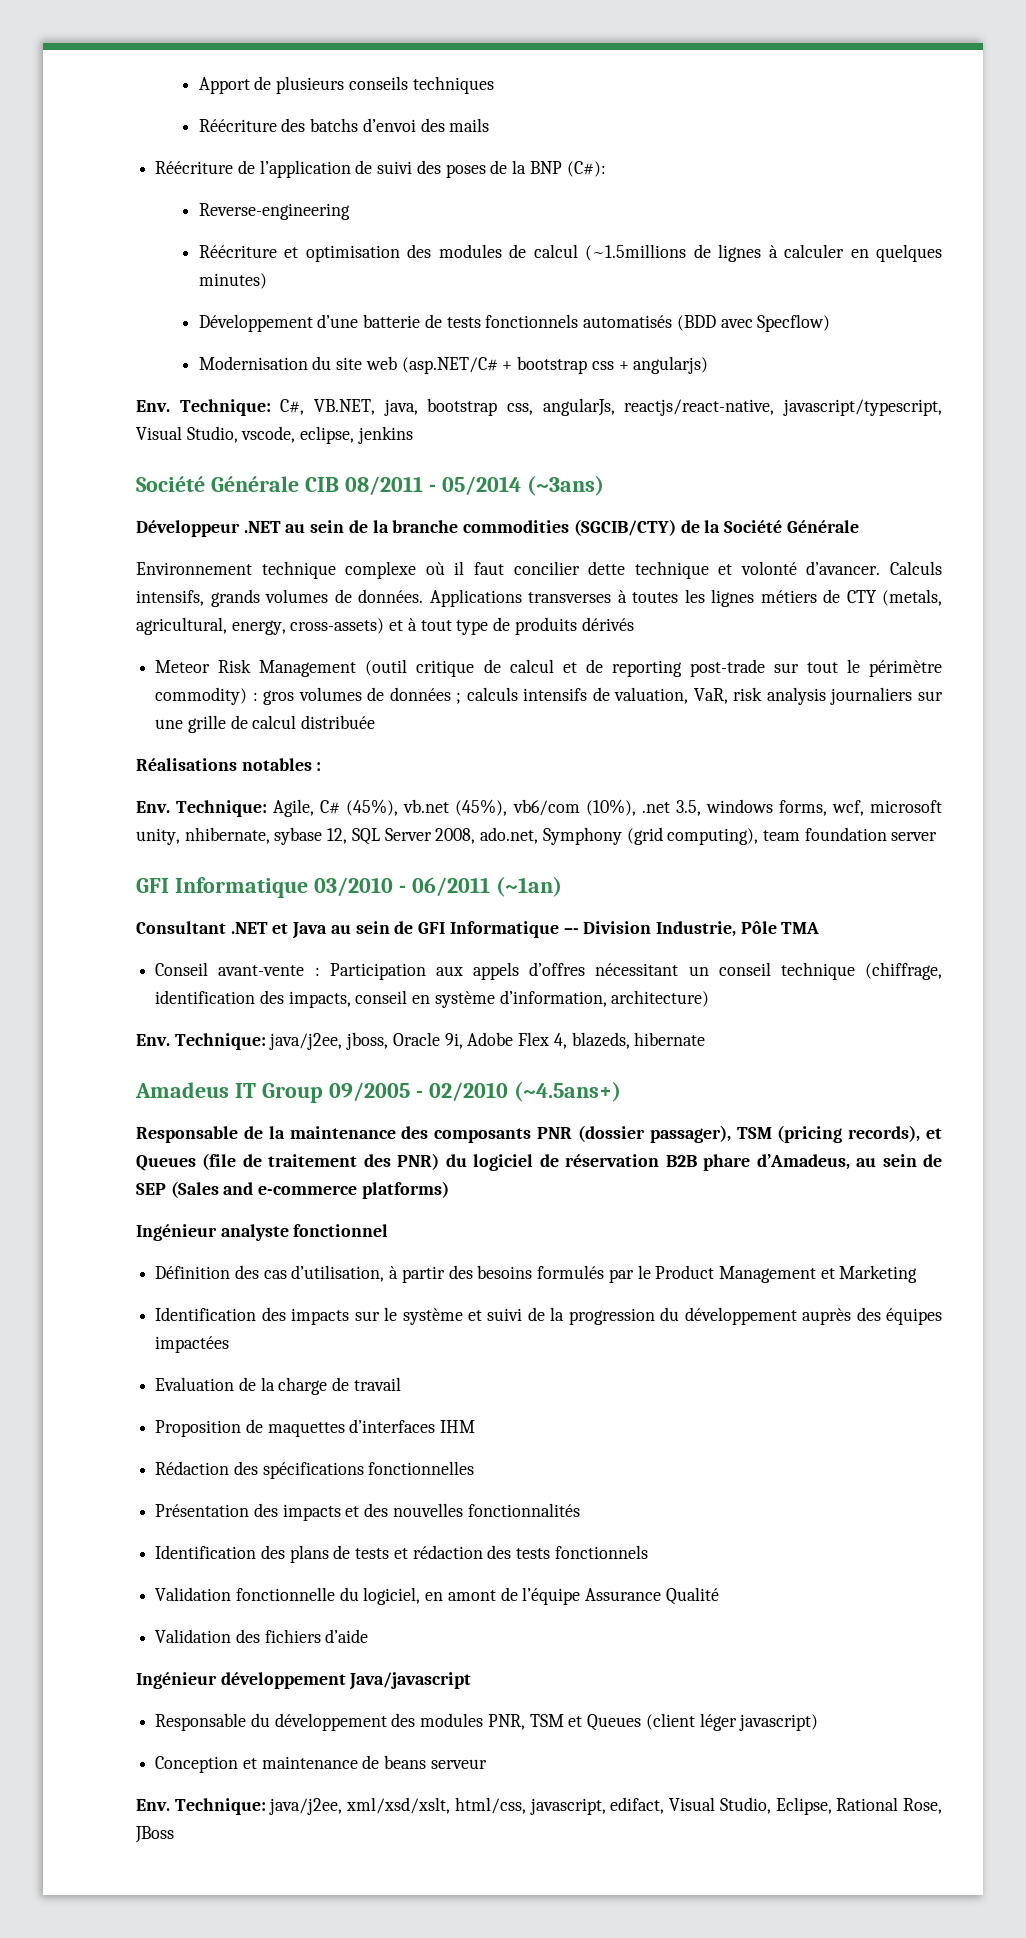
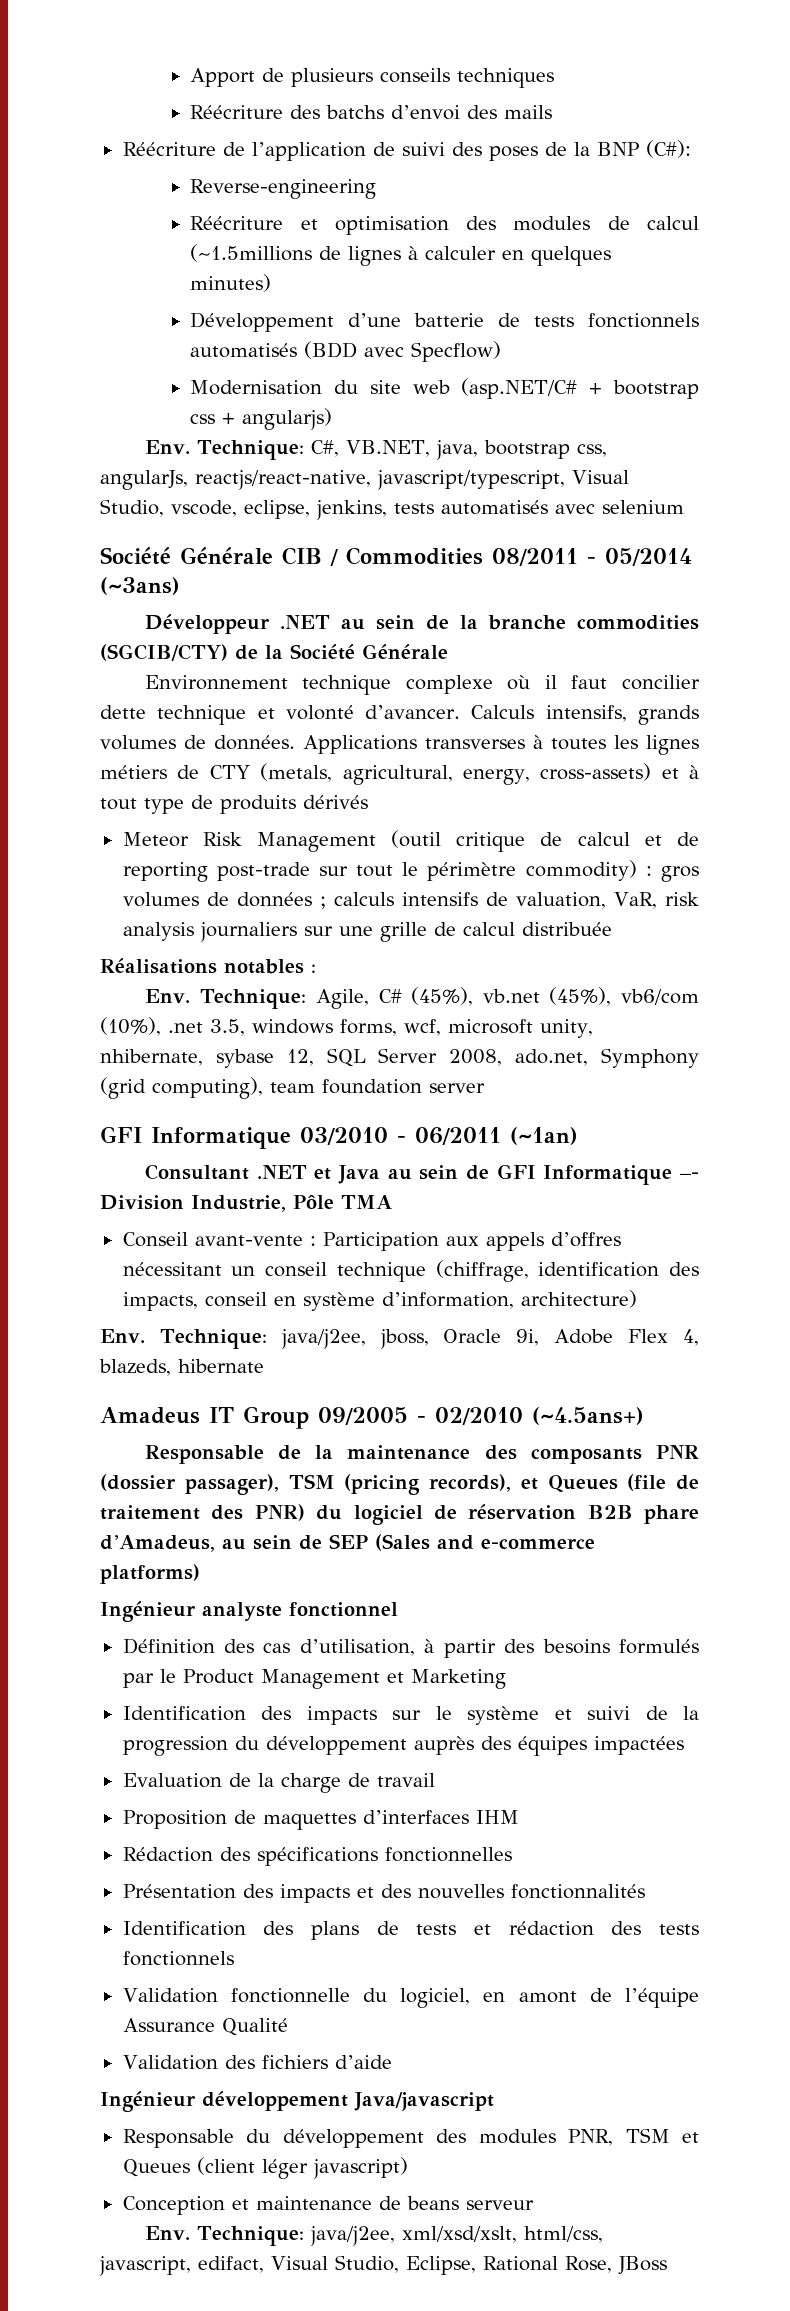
- Env. Technique: C#, VB.NET, java, bootstrap css, angularJs, reactjs/react-native, javascript/typescript, Visual Studio, vscode, eclipse, jenkins
+ Env. Technique: C#, VB.NET, java, bootstrap css, angularJs, reactjs/react-native, javascript/typescript, Visual Studio, vscode, eclipse, jenkins, tests automatisés avec selenium
- Société Générale CIB 08/2011 - 05/2014 (~3ans)
+ Société Générale CIB / Commodities 08/2011 - 05/2014 (~3ans)

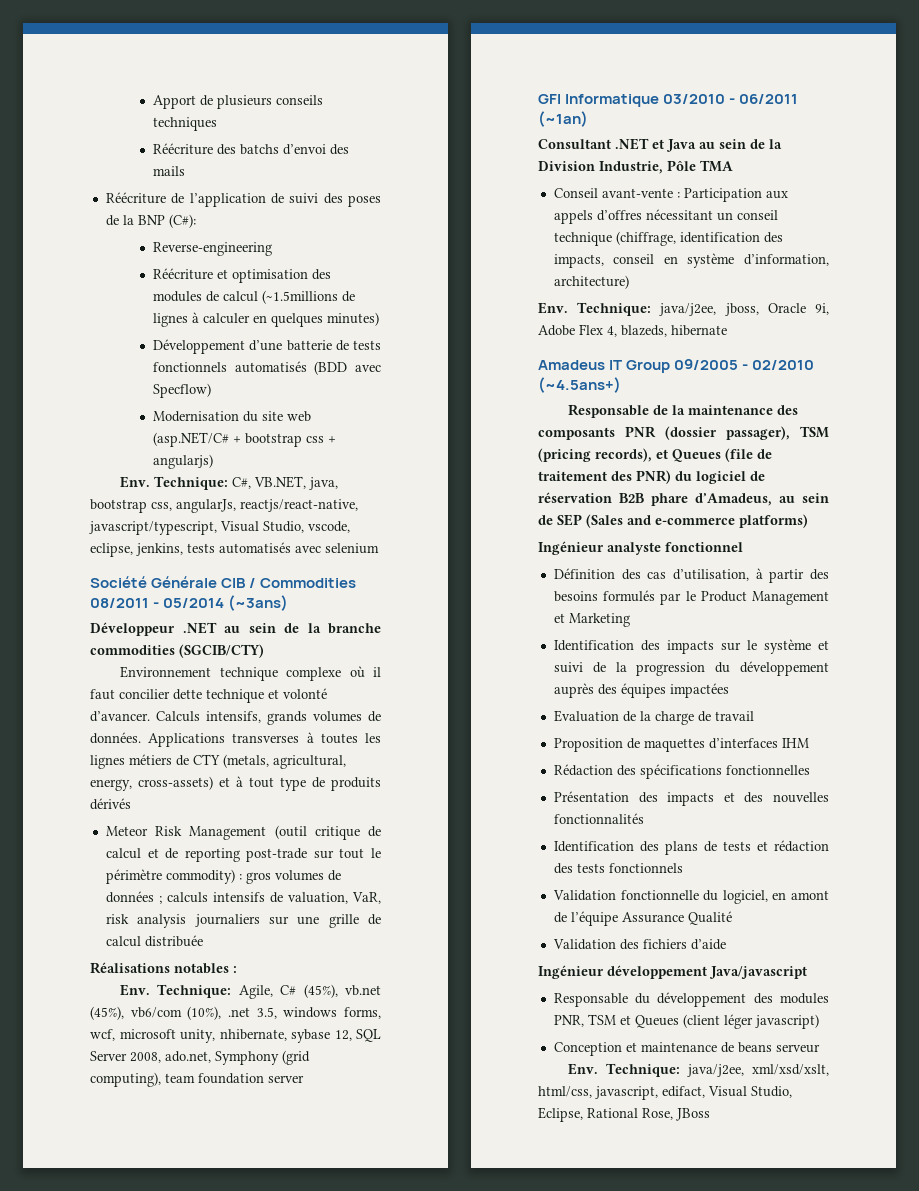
- Développeur .NET au sein de la branche commodities (SGCIB/CTY) de la Société Générale
+ Développeur .NET au sein de la branche commodities (SGCIB/CTY)
- Consultant .NET et Java au sein de GFI Informatique –- Division Industrie, Pôle TMA
+ Consultant .NET et Java au sein de la Division Industrie, Pôle TMA

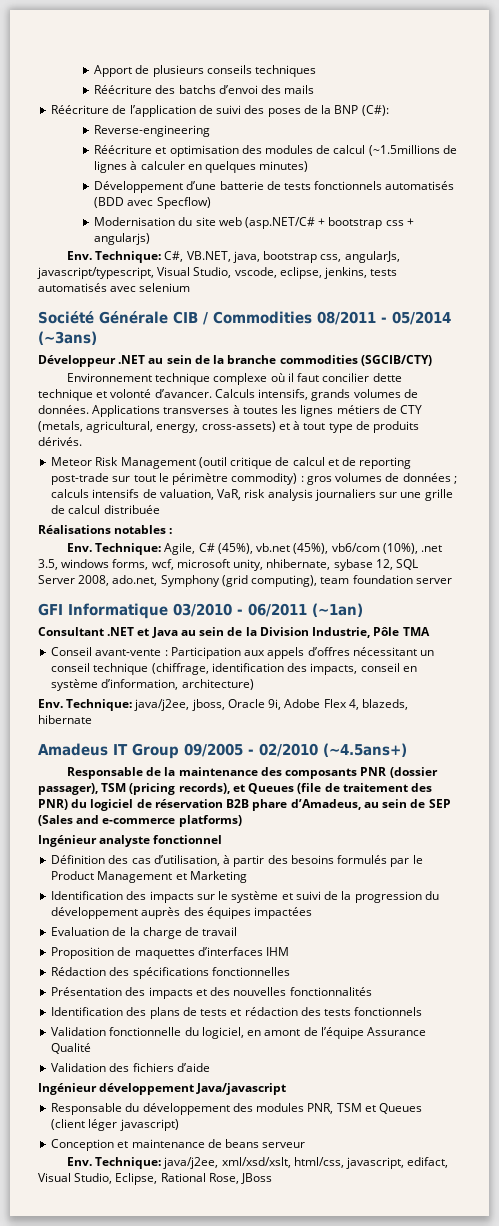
- Env. Technique: C#, VB.NET, java, bootstrap css, angularJs, reactjs/react-native, javascript/typescript, Visual Studio, vscode, eclipse, jenkins, tests automatisés avec selenium
+ Env. Technique: C#, VB.NET, java, bootstrap css, angularJs, javascript/typescript, Visual Studio, vscode, eclipse, jenkins, tests automatisés avec selenium
- Applications transverses à toutes les lignes métiers de CTY (metals, agricultural, energy, cross-assets) et à tout type de produits dérivés
+ Applications transverses à toutes les lignes métiers de CTY (metals, agricultural, energy, cross-assets) et à tout type de produits dérivés.

